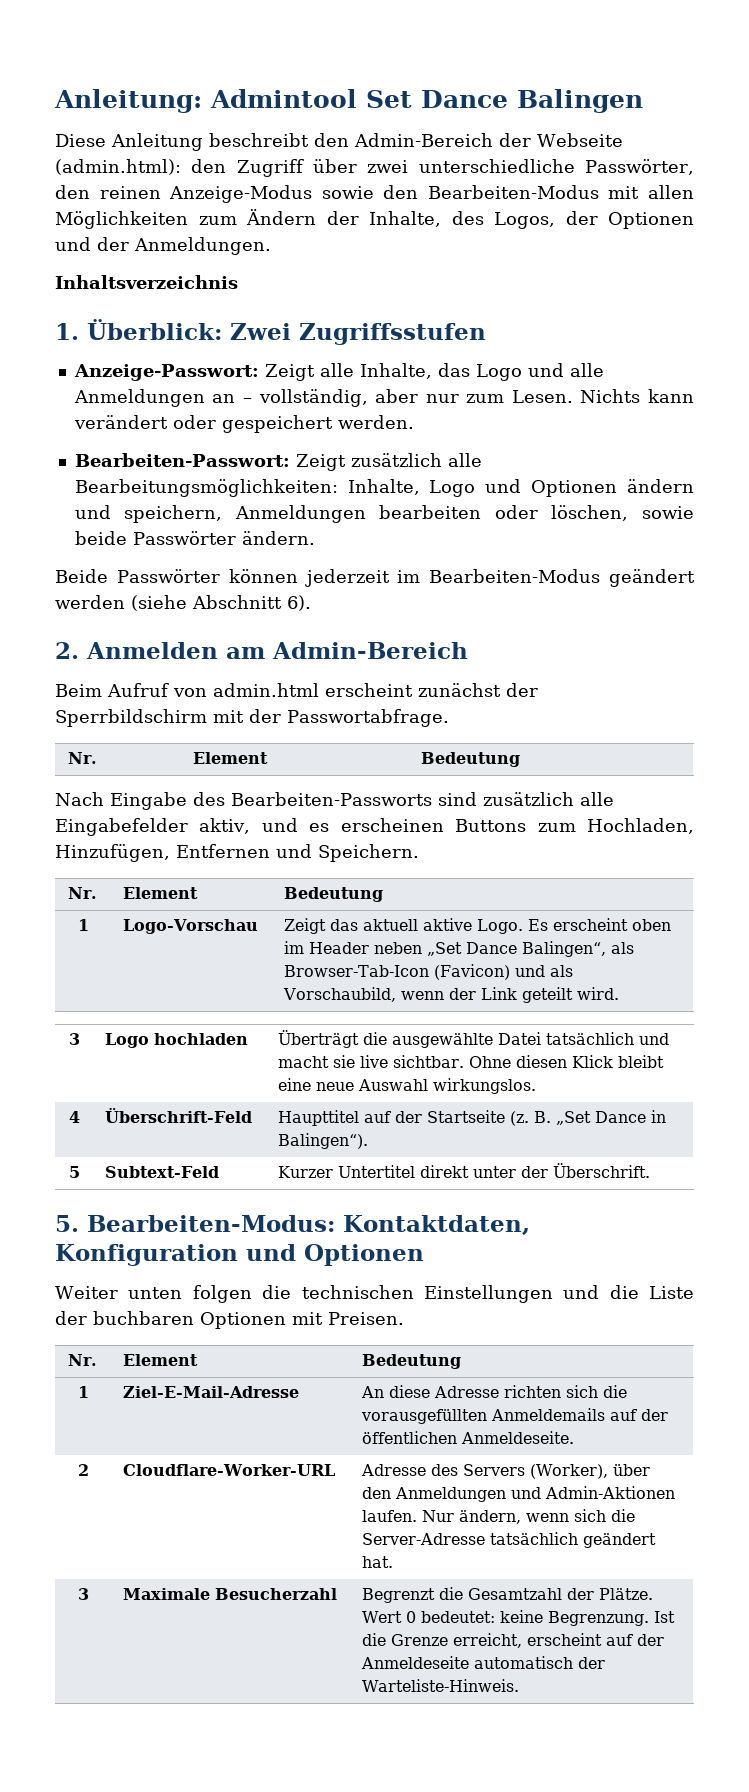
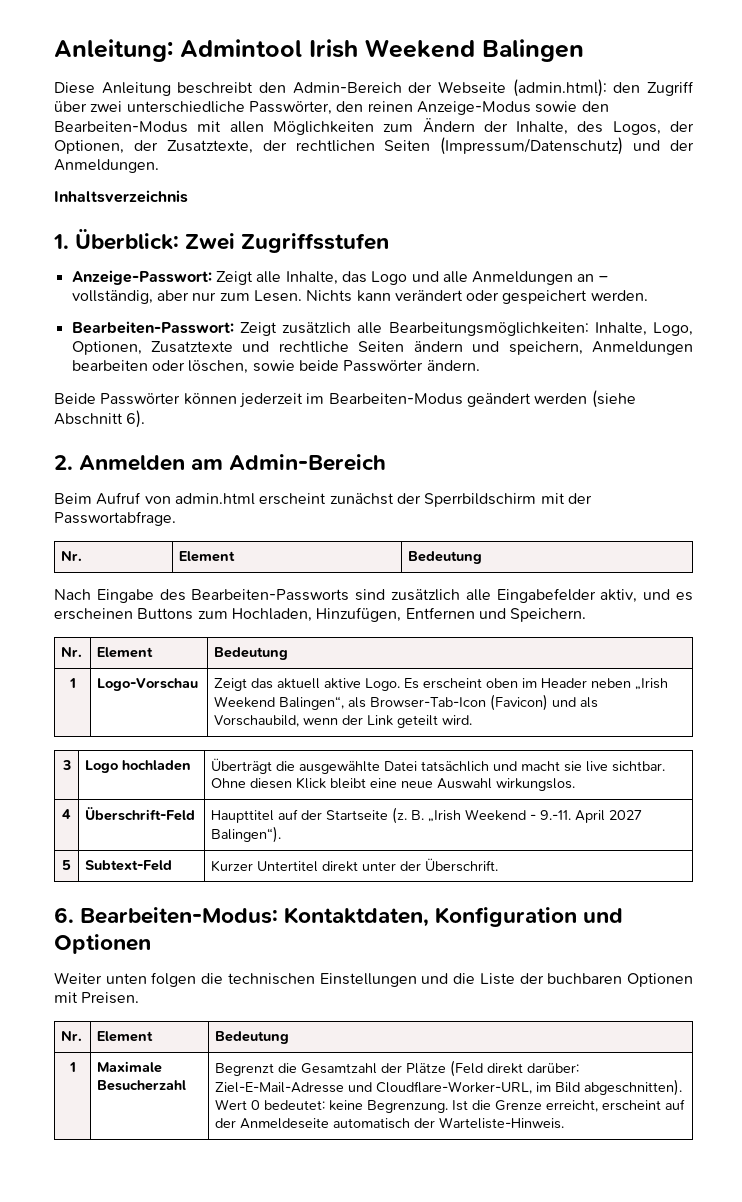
- Anleitung: Admintool Set Dance Balingen
+ Anleitung: Admintool Irish Weekend Balingen
- Diese Anleitung beschreibt den Admin-Bereich der Webseite (admin.html): den Zugriff über zwei unterschiedliche Passwörter, den reinen Anzeige-Modus sowie den Bearbeiten-Modus mit allen Möglichkeiten zum Ändern der Inhalte, des Logos, der Optionen und der Anmeldungen.
+ Diese Anleitung beschreibt den Admin-Bereich der Webseite (admin.html): den Zugriff über zwei unterschiedliche Passwörter, den reinen Anzeige-Modus sowie den Bearbeiten-Modus mit allen Möglichkeiten zum Ändern der Inhalte, des Logos, der Optionen, der Zusatztexte, der rechtlichen Seiten (Impressum/Datenschutz) und der Anmeldungen.
- Bearbeiten-Passwort: Zeigt zusätzlich alle Bearbeitungsmöglichkeiten: Inhalte, Logo und Optionen ändern und speichern, Anmeldungen bearbeiten oder löschen, sowie beide Passwörter ändern.
+ Bearbeiten-Passwort: Zeigt zusätzlich alle Bearbeitungsmöglichkeiten: Inhalte, Logo, Optionen, Zusatztexte und rechtliche Seiten ändern und speichern, Anmeldungen bearbeiten oder löschen, sowie beide Passwörter ändern.
- 1 | Logo-Vorschau | Zeigt das aktuell aktive Logo. Es erscheint oben im Header neben „Set Dance Balingen“, als Browser-Tab-Icon (Favicon) und als Vorschaubild, wenn der Link geteilt wird.
+ 1 | Logo-Vorschau | Zeigt das aktuell aktive Logo. Es erscheint oben im Header neben „Irish Weekend Balingen“, als Browser-Tab-Icon (Favicon) und als Vorschaubild, wenn der Link geteilt wird.
- 4 | Überschrift-Feld | Haupttitel auf der Startseite (z. B. „Set Dance in Balingen“).
+ 4 | Überschrift-Feld | Haupttitel auf der Startseite (z. B. „Irish Weekend - 9.-11. April 2027 Balingen“).
- 5. Bearbeiten-Modus: Kontaktdaten, Konfiguration und Optionen
+ 6. Bearbeiten-Modus: Kontaktdaten, Konfiguration und Optionen
- 1 | Ziel-E-Mail-Adresse | An diese Adresse richten sich die vorausgefüllten Anmeldemails auf der öffentlichen Anmeldeseite.
- 2 | Cloudflare-Worker-URL | Adresse des Servers (Worker), über den Anmeldungen und Admin-Aktionen laufen. Nur ändern, wenn sich die Server-Adresse tatsächlich geändert hat.
- 3 | Maximale Besucherzahl | Begrenzt die Gesamtzahl der Plätze. Wert 0 bedeutet: keine Begrenzung. Ist die Grenze erreicht, erscheint auf der Anmeldeseite automatisch der Warteliste-Hinweis.
+ 1 | Maximale Besucherzahl | Begrenzt die Gesamtzahl der Plätze (Feld direkt darüber: Ziel-E-Mail-Adresse und Cloudflare-Worker-URL, im Bild abgeschnitten). Wert 0 bedeutet: keine Begrenzung. Ist die Grenze erreicht, erscheint auf der Anmeldeseite automatisch der Warteliste-Hinweis.

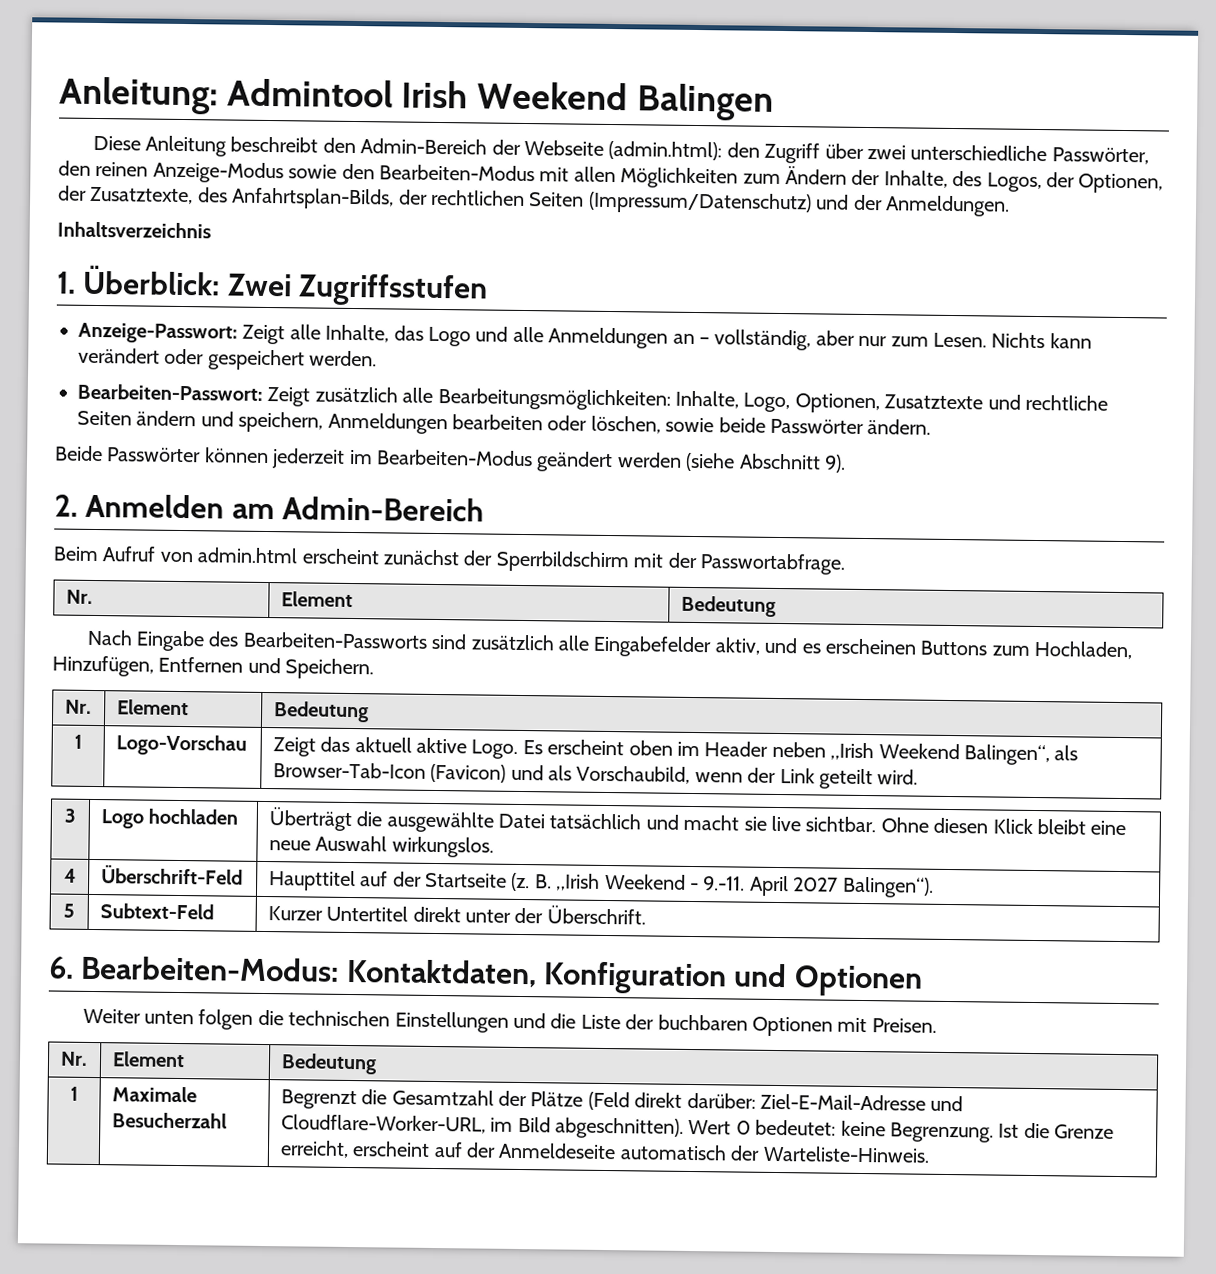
- Diese Anleitung beschreibt den Admin-Bereich der Webseite (admin.html): den Zugriff über zwei unterschiedliche Passwörter, den reinen Anzeige-Modus sowie den Bearbeiten-Modus mit allen Möglichkeiten zum Ändern der Inhalte, des Logos, der Optionen, der Zusatztexte, der rechtlichen Seiten (Impressum/Datenschutz) und der Anmeldungen.
+ Diese Anleitung beschreibt den Admin-Bereich der Webseite (admin.html): den Zugriff über zwei unterschiedliche Passwörter, den reinen Anzeige-Modus sowie den Bearbeiten-Modus mit allen Möglichkeiten zum Ändern der Inhalte, des Logos, der Optionen, der Zusatztexte, des Anfahrtsplan-Bilds, der rechtlichen Seiten (Impressum/Datenschutz) und der Anmeldungen.
- Beide Passwörter können jederzeit im Bearbeiten-Modus geändert werden (siehe Abschnitt 6).
+ Beide Passwörter können jederzeit im Bearbeiten-Modus geändert werden (siehe Abschnitt 9).

